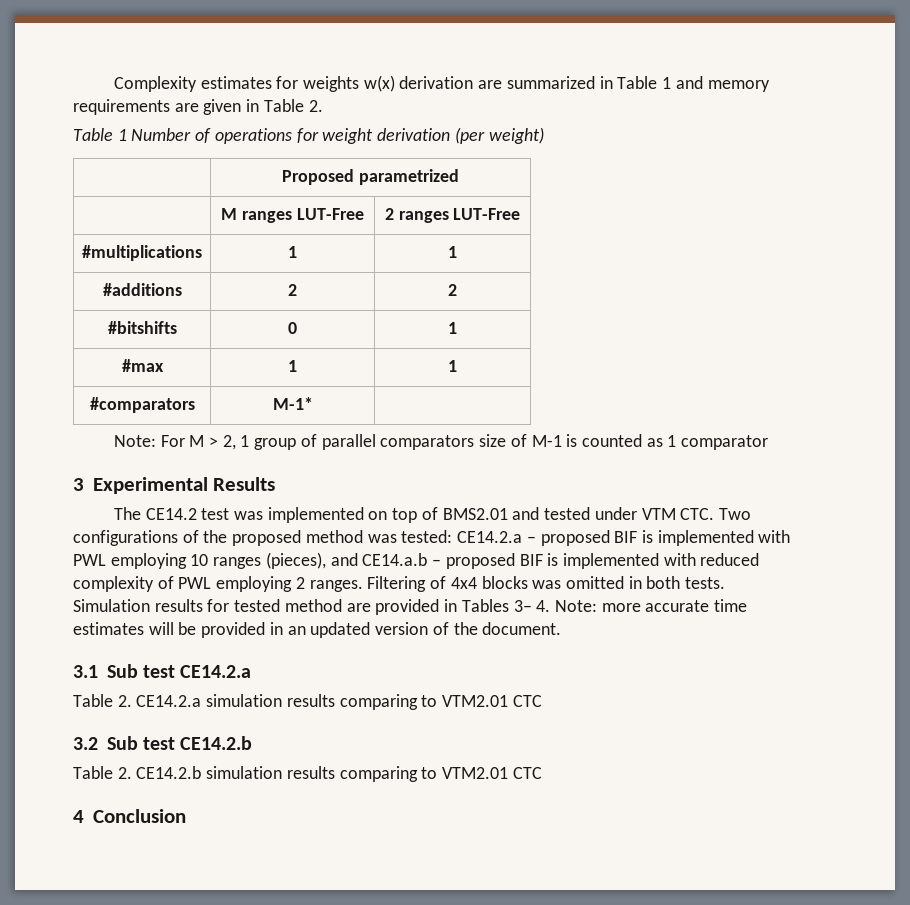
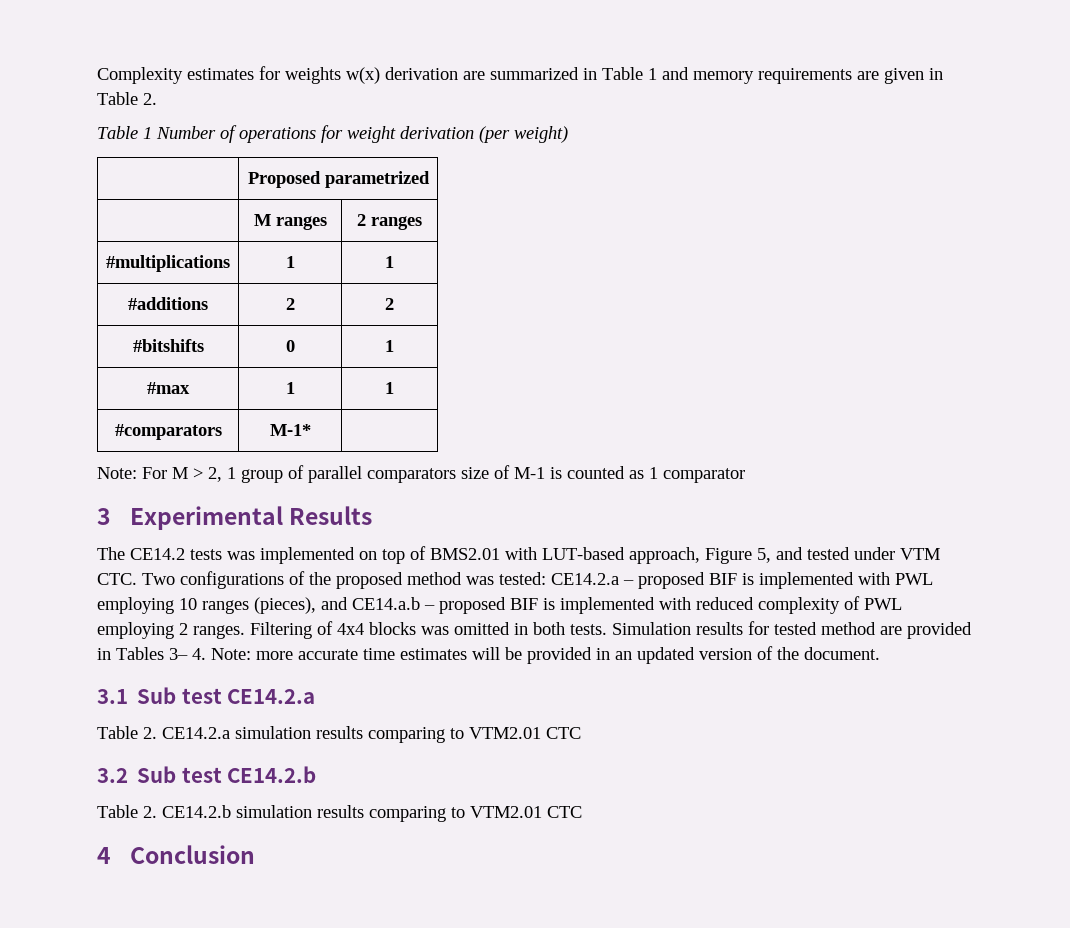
- | M ranges LUT-Free | 2 ranges LUT-Free
+ | M ranges | 2 ranges
- The CE14.2 test was implemented on top of BMS2.01 and tested under VTM CTC. Two configurations of the proposed method was tested: CE14.2.a – proposed BIF is implemented with PWL employing 10 ranges (pieces), and CE14.a.b – proposed BIF is implemented with reduced complexity of PWL employing 2 ranges.
+ The CE14.2 tests was implemented on top of BMS2.01 with LUT-based approach, Figure 5, and tested under VTM CTC. Two configurations of the proposed method was tested: CE14.2.a – proposed BIF is implemented with PWL employing 10 ranges (pieces), and CE14.a.b – proposed BIF is implemented with reduced complexity of PWL employing 2 ranges.

